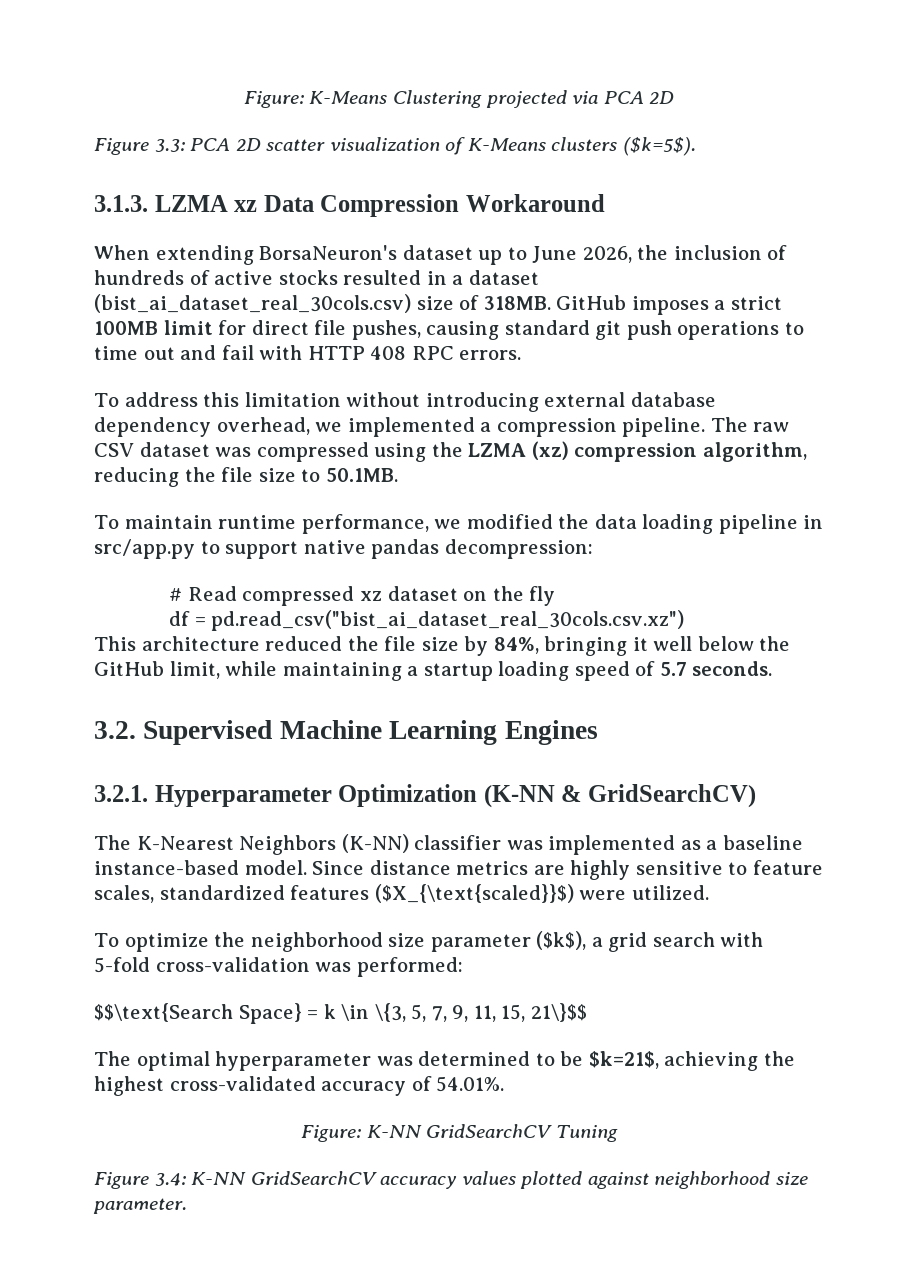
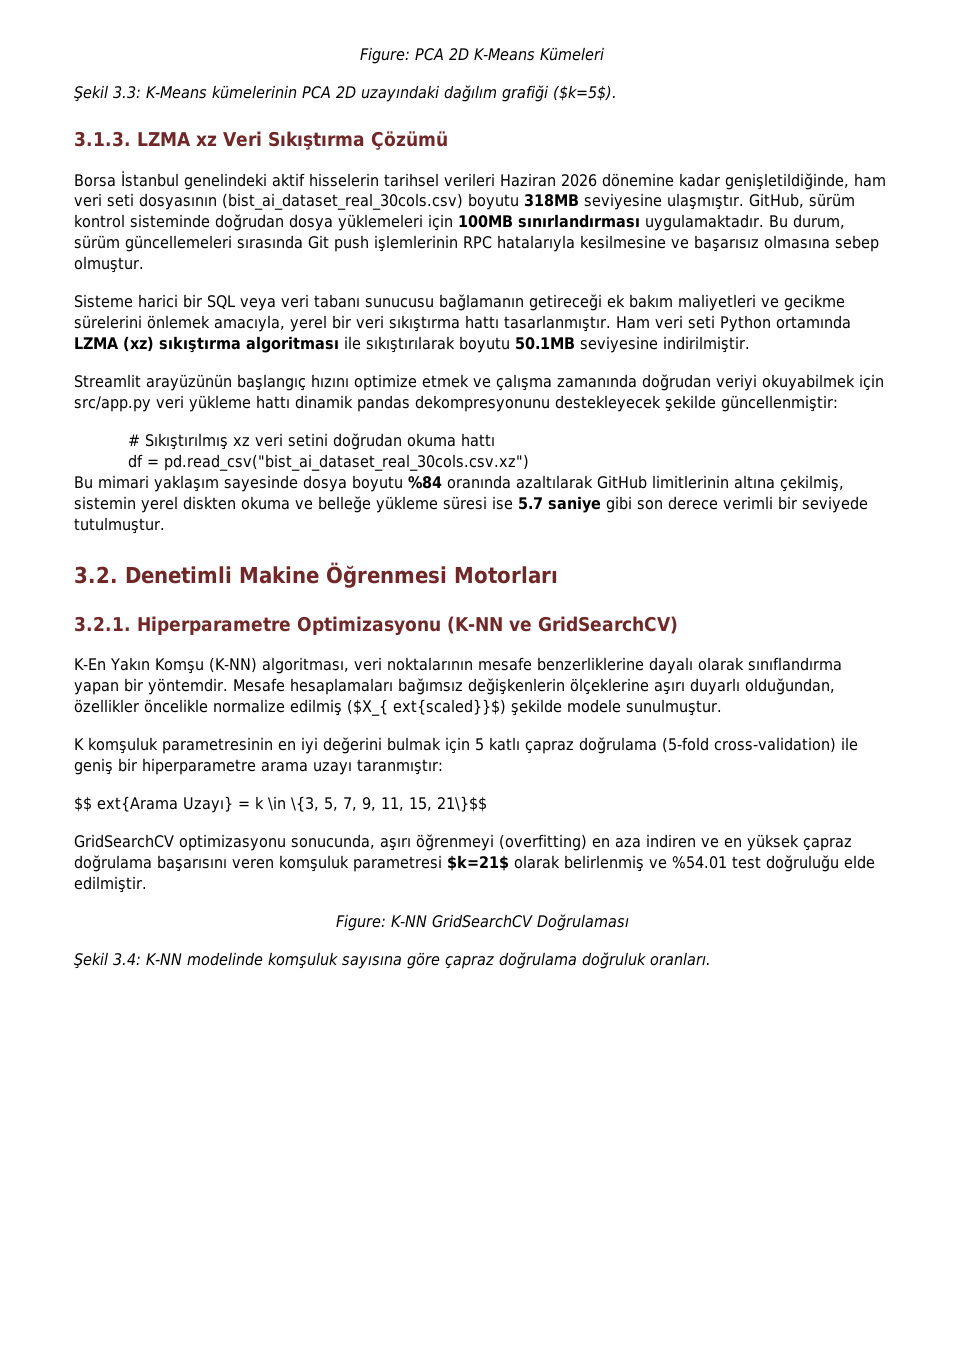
- Figure: K-Means Clustering projected via PCA 2D
- Figure 3.3: PCA 2D scatter visualization of K-Means clusters ($k=5$).
- 3.1.3. LZMA xz Data Compression Workaround
- When extending BorsaNeuron's dataset up to June 2026, the inclusion of hundreds of active stocks resulted in a dataset (bist_ai_dataset_real_30cols.csv) size of 318MB. GitHub imposes a strict 100MB limit for direct file pushes, causing standard git push operations to time out and fail with HTTP 408 RPC errors.
- To address this limitation without introducing external database dependency overhead, we implemented a compression pipeline. The raw CSV dataset was compressed using the LZMA (xz) compression algorithm, reducing the file size to 50.1MB.
- To maintain runtime performance, we modified the data loading pipeline in src/app.py to support native pandas decompression:
- # Read compressed xz dataset on the fly
+ Figure: PCA 2D K-Means Kümeleri
+ Şekil 3.3: K-Means kümelerinin PCA 2D uzayındaki dağılım grafiği ($k=5$).
+ 3.1.3. LZMA xz Veri Sıkıştırma Çözümü
+ Borsa İstanbul genelindeki aktif hisselerin tarihsel verileri Haziran 2026 dönemine kadar genişletildiğinde, ham veri seti dosyasının (bist_ai_dataset_real_30cols.csv) boyutu 318MB seviyesine ulaşmıştır. GitHub, sürüm kontrol sisteminde doğrudan dosya yüklemeleri için 100MB sınırlandırması uygulamaktadır. Bu durum, sürüm güncellemeleri sırasında Git push işlemlerinin RPC hatalarıyla kesilmesine ve başarısız olmasına sebep olmuştur.
+ Sisteme harici bir SQL veya veri tabanı sunucusu bağlamanın getireceği ek bakım maliyetleri ve gecikme sürelerini önlemek amacıyla, yerel bir veri sıkıştırma hattı tasarlanmıştır. Ham veri seti Python ortamında LZMA (xz) sıkıştırma algoritması ile sıkıştırılarak boyutu 50.1MB seviyesine indirilmiştir.
+ Streamlit arayüzünün başlangıç hızını optimize etmek ve çalışma zamanında doğrudan veriyi okuyabilmek için src/app.py veri yükleme hattı dinamik pandas dekompresyonunu destekleyecek şekilde güncellenmiştir:
+ # Sıkıştırılmış xz veri setini doğrudan okuma hattı
  df = pd.read_csv("bist_ai_dataset_real_30cols.csv.xz")
- This architecture reduced the file size by 84%, bringing it well below the GitHub limit, while maintaining a startup loading speed of 5.7 seconds.
- 3.2. Supervised Machine Learning Engines
- 3.2.1. Hyperparameter Optimization (K-NN & GridSearchCV)
- The K-Nearest Neighbors (K-NN) classifier was implemented as a baseline instance-based model. Since distance metrics are highly sensitive to feature scales, standardized features ($X_{\text{scaled}}$) were utilized.
- To optimize the neighborhood size parameter ($k$), a grid search with 5-fold cross-validation was performed:
- $$\text{Search Space} = k \in \{3, 5, 7, 9, 11, 15, 21\}$$
+ Bu mimari yaklaşım sayesinde dosya boyutu %84 oranında azaltılarak GitHub limitlerinin altına çekilmiş, sistemin yerel diskten okuma ve belleğe yükleme süresi ise 5.7 saniye gibi son derece verimli bir seviyede tutulmuştur.
+ 3.2. Denetimli Makine Öğrenmesi Motorları
+ 3.2.1. Hiperparametre Optimizasyonu (K-NN ve GridSearchCV)
+ K-En Yakın Komşu (K-NN) algoritması, veri noktalarının mesafe benzerliklerine dayalı olarak sınıflandırma yapan bir yöntemdir. Mesafe hesaplamaları bağımsız değişkenlerin ölçeklerine aşırı duyarlı olduğundan, özellikler öncelikle normalize edilmiş ($X_{ ext{scaled}}$) şekilde modele sunulmuştur.
+ K komşuluk parametresinin en iyi değerini bulmak için 5 katlı çapraz doğrulama (5-fold cross-validation) ile geniş bir hiperparametre arama uzayı taranmıştır:
+ $$ ext{Arama Uzayı} = k \in \{3, 5, 7, 9, 11, 15, 21\}$$
- The optimal hyperparameter was determined to be $k=21$, achieving the highest cross-validated accuracy of 54.01%.
- Figure: K-NN GridSearchCV Tuning
- Figure 3.4: K-NN GridSearchCV accuracy values plotted against neighborhood size parameter.
+ GridSearchCV optimizasyonu sonucunda, aşırı öğrenmeyi (overfitting) en aza indiren ve en yüksek çapraz doğrulama başarısını veren komşuluk parametresi $k=21$ olarak belirlenmiş ve %54.01 test doğruluğu elde edilmiştir.
+ Figure: K-NN GridSearchCV Doğrulaması
+ Şekil 3.4: K-NN modelinde komşuluk sayısına göre çapraz doğrulama doğruluk oranları.

